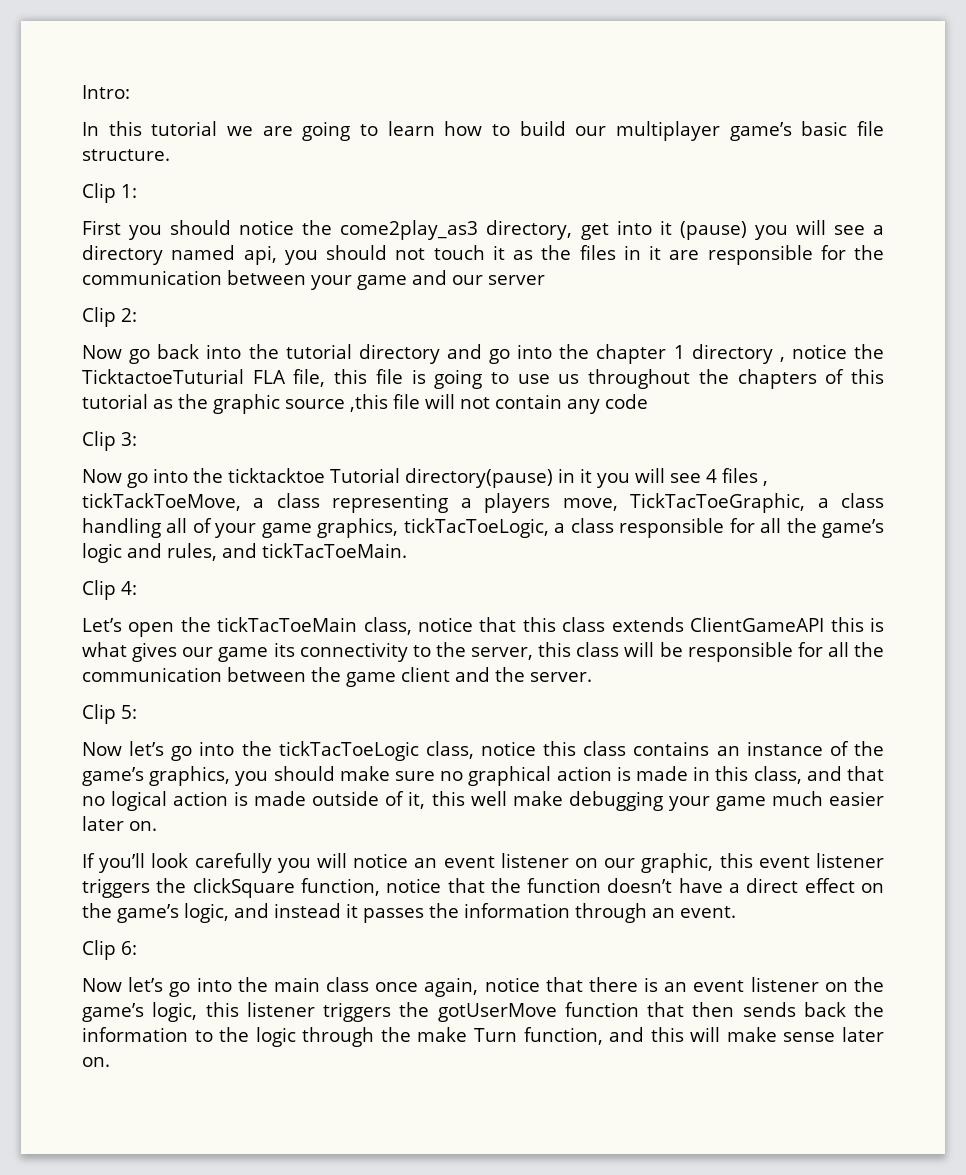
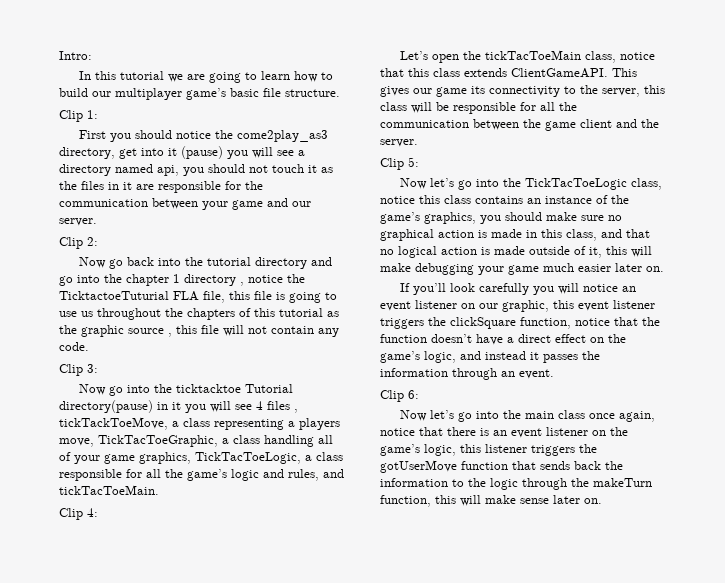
- First you should notice the come2play_as3 directory, get into it (pause) you will see a directory named api, you should not touch it as the files in it are responsible for the communication between your game and our server
+ First you should notice the come2play_as3 directory, get into it (pause) you will see a directory named api, you should not touch it as the files in it are responsible for the communication between your game and our server.
- Now go back into the tutorial directory and go into the chapter 1 directory , notice the TicktactoeTuturial FLA file, this file is going to use us throughout the chapters of this tutorial as the graphic source ,this file will not contain any code
+ Now go back into the tutorial directory and go into the chapter 1 directory , notice the TicktactoeTuturial FLA file, this file is going to use us throughout the chapters of this tutorial as the graphic source , this file will not contain any code.
- Now go into the ticktacktoe Tutorial directory(pause) in it you will see 4 files , tickTackToeMove, a class representing a players move, TickTacToeGraphic, a class handling all of your game graphics, tickTacToeLogic, a class responsible for all the game’s logic and rules, and tickTacToeMain.
+ Now go into the ticktacktoe Tutorial directory(pause) in it you will see 4 files , tickTackToeMove, a class representing a players move, TickTacToeGraphic, a class handling all of your game graphics, TickTacToeLogic, a class responsible for all the game’s logic and rules, and tickTacToeMain.
- Let’s open the tickTacToeMain class, notice that this class extends ClientGameAPI this is what gives our game its connectivity to the server, this class will be responsible for all the communication between the game client and the server.
+ Let’s open the tickTacToeMain class, notice that this class extends ClientGameAPI. This gives our game its connectivity to the server, this class will be responsible for all the communication between the game client and the server.
- Now let’s go into the tickTacToeLogic class, notice this class contains an instance of the game’s graphics, you should make sure no graphical action is made in this class, and that no logical action is made outside of it, this well make debugging your game much easier later on.
+ Now let’s go into the TickTacToeLogic class, notice this class contains an instance of the game’s graphics, you should make sure no graphical action is made in this class, and that no logical action is made outside of it, this will make debugging your game much easier later on.
- Now let’s go into the main class once again, notice that there is an event listener on the game’s logic, this listener triggers the gotUserMove function that then sends back the information to the logic through the make Turn function, and this will make sense later on.
+ Now let’s go into the main class once again, notice that there is an event listener on the game’s logic, this listener triggers the gotUserMove function that sends back the information to the logic through the makeTurn function, this will make sense later on.

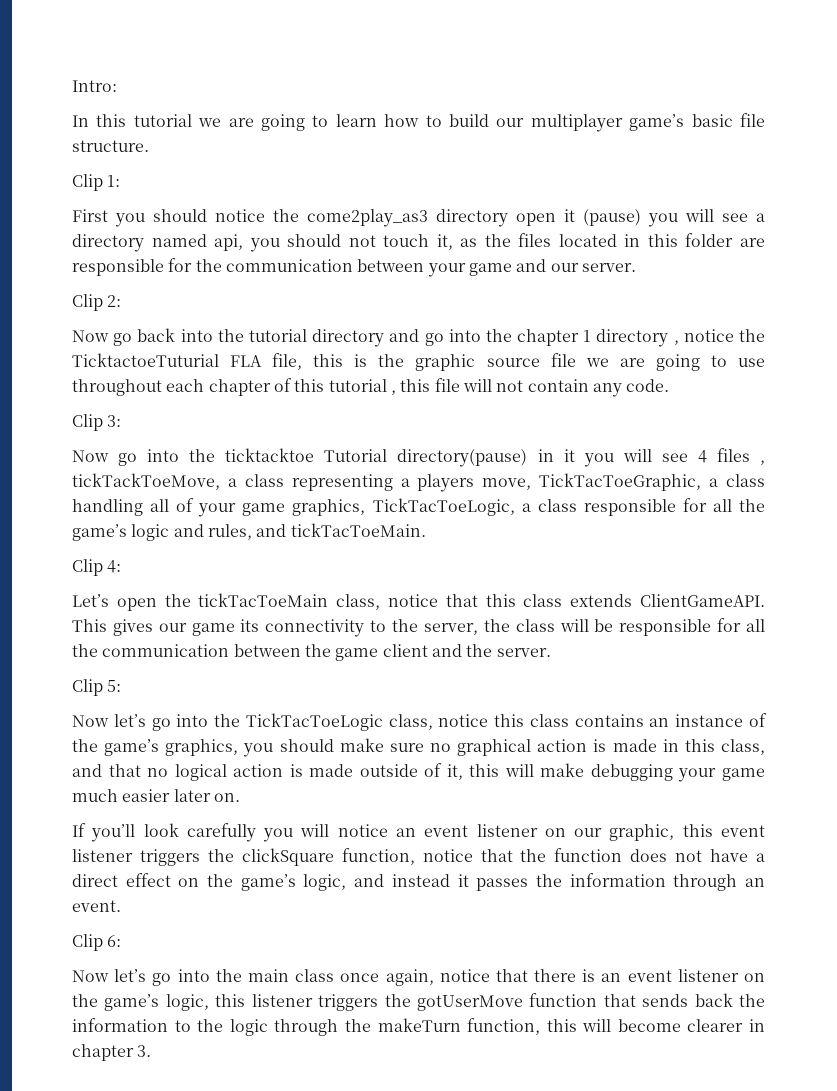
- First you should notice the come2play_as3 directory, get into it (pause) you will see a directory named api, you should not touch it as the files in it are responsible for the communication between your game and our server.
+ First you should notice the come2play_as3 directory open it (pause) you will see a directory named api, you should not touch it, as the files located in this folder are responsible for the communication between your game and our server.
- Now go back into the tutorial directory and go into the chapter 1 directory , notice the TicktactoeTuturial FLA file, this file is going to use us throughout the chapters of this tutorial as the graphic source , this file will not contain any code.
+ Now go back into the tutorial directory and go into the chapter 1 directory , notice the TicktactoeTuturial FLA file, this is the graphic source file we are going to use throughout each chapter of this tutorial , this file will not contain any code.
- This gives our game its connectivity to the server, this class will be responsible for all the communication between the game client and the server.
+ This gives our game its connectivity to the server, the class will be responsible for all the communication between the game client and the server.
- If you’ll look carefully you will notice an event listener on our graphic, this event listener triggers the clickSquare function, notice that the function doesn’t have a direct effect on the game’s logic, and instead it passes the information through an event.
+ If you’ll look carefully you will notice an event listener on our graphic, this event listener triggers the clickSquare function, notice that the function does not have a direct effect on the game’s logic, and instead it passes the information through an event.
- Now let’s go into the main class once again, notice that there is an event listener on the game’s logic, this listener triggers the gotUserMove function that sends back the information to the logic through the makeTurn function, this will make sense later on.
+ Now let’s go into the main class once again, notice that there is an event listener on the game’s logic, this listener triggers the gotUserMove function that sends back the information to the logic through the makeTurn function, this will become clearer in chapter 3.

